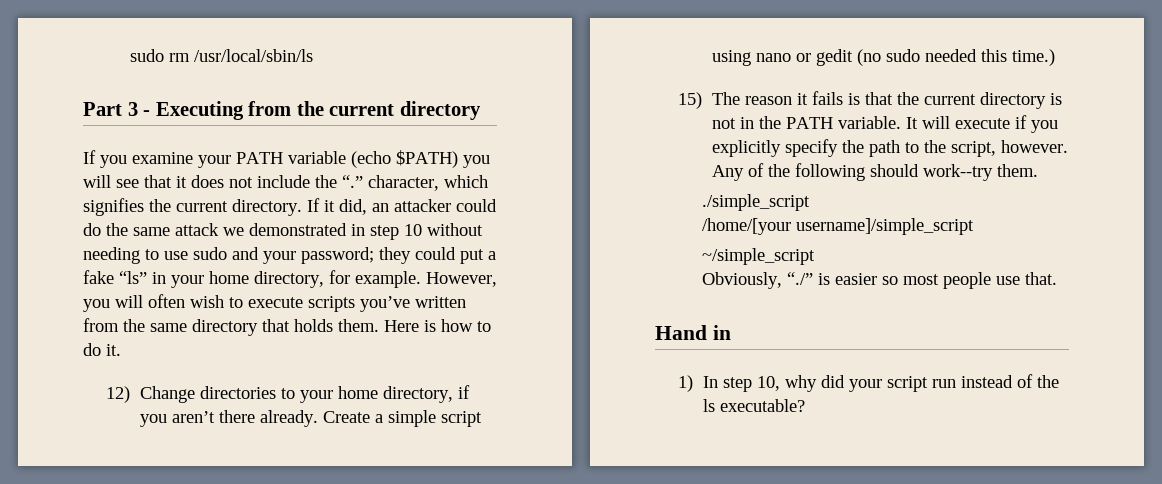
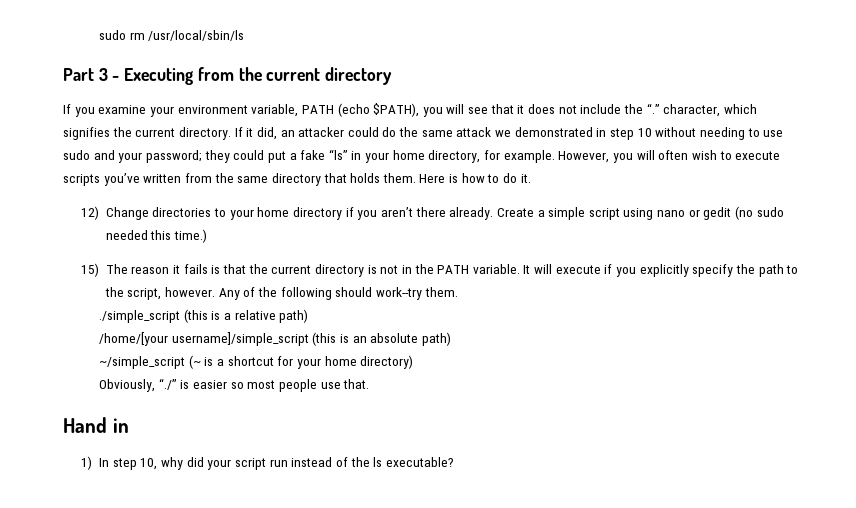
- If you examine your PATH variable (echo $PATH) you will see that it does not include the “.” character, which signifies the current directory.
+ If you examine your environment variable, PATH (echo $PATH), you will see that it does not include the “.” character, which signifies the current directory.
- 12) Change directories to your home directory, if you aren’t there already.
+ 12) Change directories to your home directory if you aren’t there already.
- ./simple_script
- /home/[your username]/simple_script
- ~/simple_script
+ ./simple_script (this is a relative path)
+ /home/[your username]/simple_script (this is an absolute path)
+ ~/simple_script (~ is a shortcut for your home directory)

